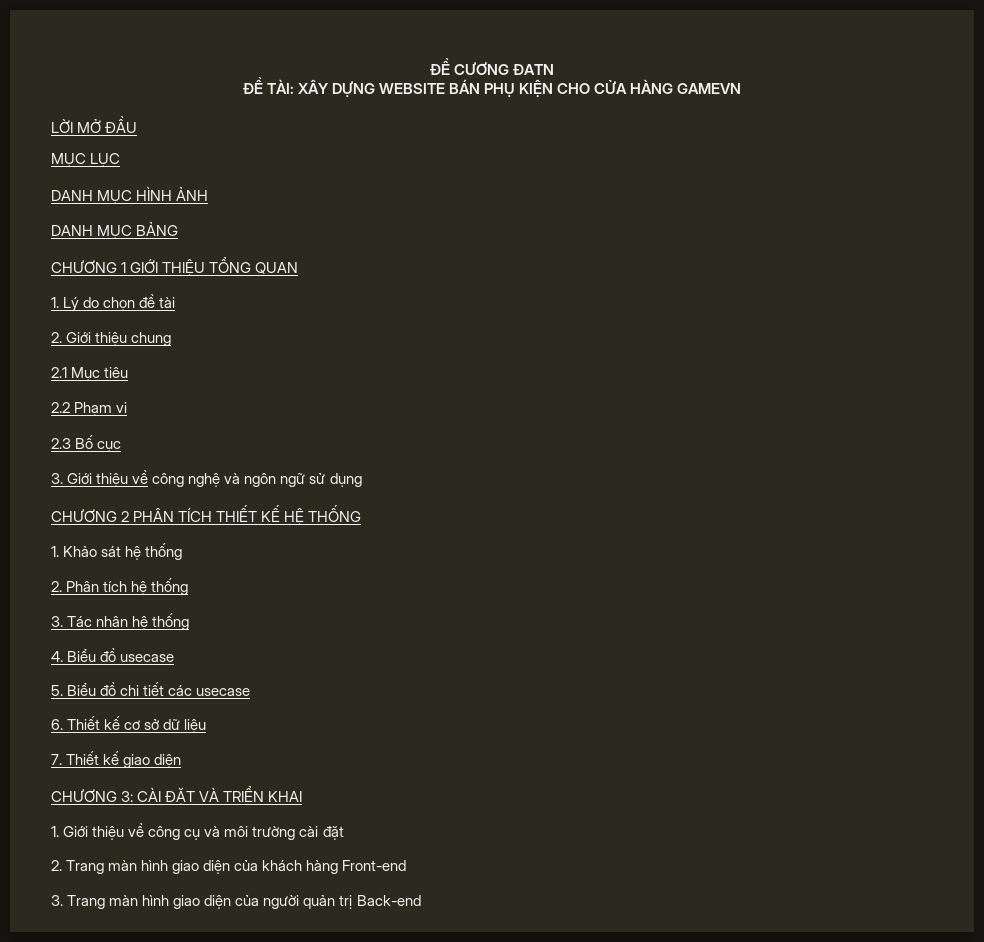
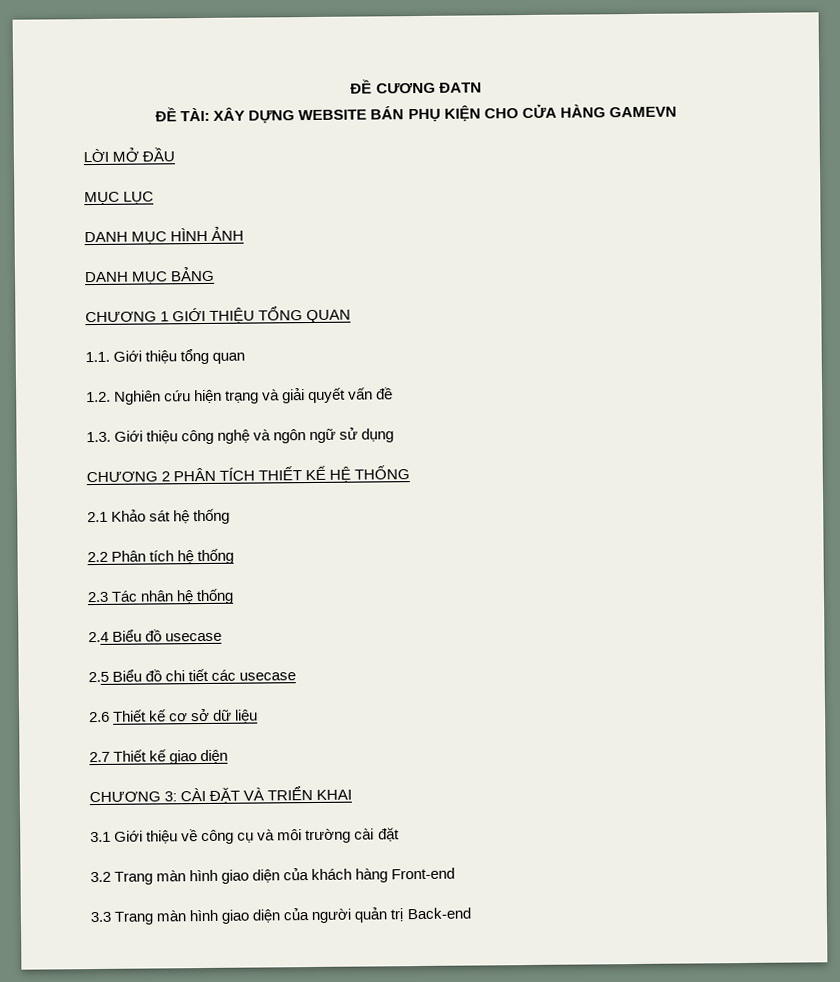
- 1. Lý do chọn đề tài
- 2. Giới thiệu chung
- 2.1 Mục tiêu
- 2.2 Phạm vi
- 2.3 Bố cục
- 3. Giới thiệu về công nghệ và ngôn ngữ sử dụng
+ 1.1. Giới thiệu tổng quan
+ 1.2. Nghiên cứu hiện trạng và giải quyết vấn đề
+ 1.3. Giới thiệu công nghệ và ngôn ngữ sử dụng
- 1. Khảo sát hệ thống
+ 2.1 Khảo sát hệ thống
- 2. Phân tích hệ thống
+ 2.2 Phân tích hệ thống
- 3. Tác nhân hệ thống
+ 2.3 Tác nhân hệ thống
- 4. Biểu đồ usecase
+ 2.4 Biểu đồ usecase
- 5. Biểu đồ chi tiết các usecase
+ 2.5 Biểu đồ chi tiết các usecase
- 6. Thiết kế cơ sở dữ liệu
+ 2.6 Thiết kế cơ sở dữ liệu
- 7. Thiết kế giao diện
+ 2.7 Thiết kế giao diện
- 1. Giới thiệu về công cụ và môi trường cài đặt
+ 3.1 Giới thiệu về công cụ và môi trường cài đặt
- 2. Trang màn hình giao diện của khách hàng Front-end
+ 3.2 Trang màn hình giao diện của khách hàng Front-end
- 3. Trang màn hình giao diện của người quản trị Back-end
+ 3.3 Trang màn hình giao diện của người quản trị Back-end

